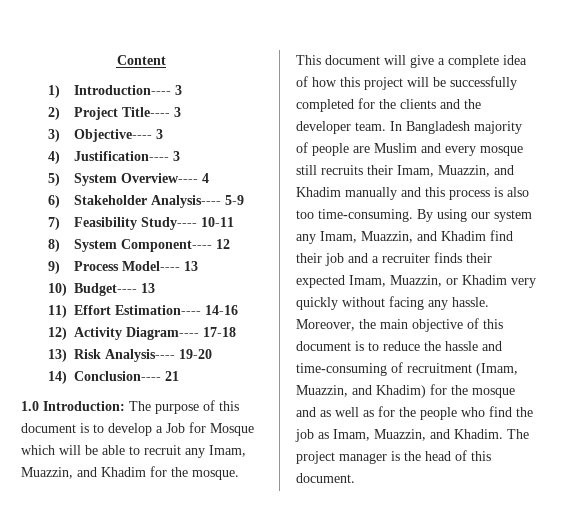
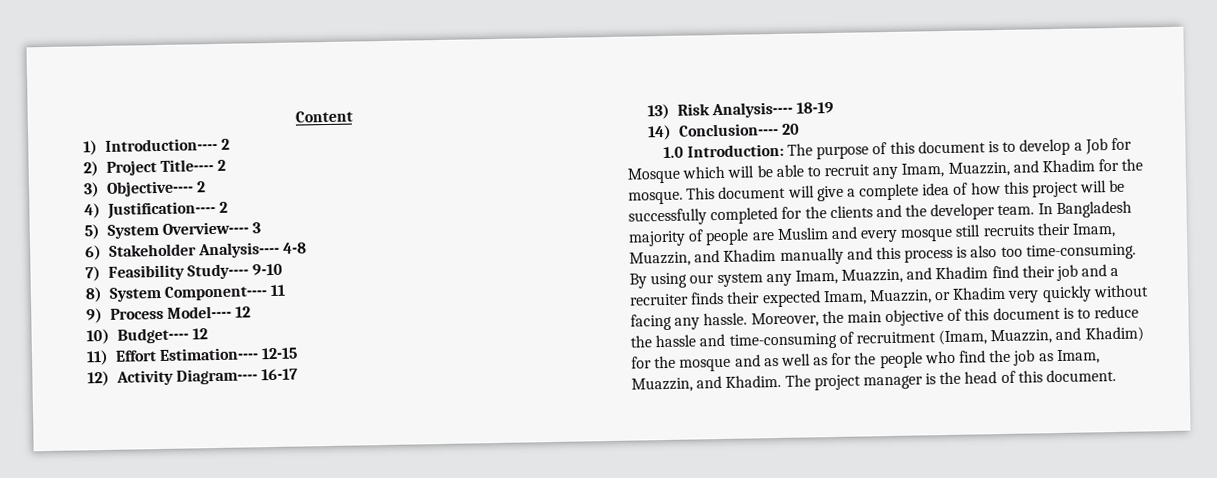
- 1) Introduction---- 3
+ 1) Introduction---- 2
- 2) Project Title---- 3
+ 2) Project Title---- 2
- 3) Objective---- 3
+ 3) Objective---- 2
- 4) Justification---- 3
+ 4) Justification---- 2
- 5) System Overview---- 4
+ 5) System Overview---- 3
- 6) Stakeholder Analysis---- 5-9
+ 6) Stakeholder Analysis---- 4-8
- 7) Feasibility Study---- 10-11
+ 7) Feasibility Study---- 9-10
- 8) System Component---- 12
+ 8) System Component---- 11
- 9) Process Model---- 13
+ 9) Process Model---- 12
- 10) Budget---- 13
+ 10) Budget---- 12
- 11) Effort Estimation---- 14-16
+ 11) Effort Estimation---- 12-15
- 12) Activity Diagram---- 17-18
+ 12) Activity Diagram---- 16-17
- 13) Risk Analysis---- 19-20
+ 13) Risk Analysis---- 18-19
- 14) Conclusion---- 21
+ 14) Conclusion---- 20

